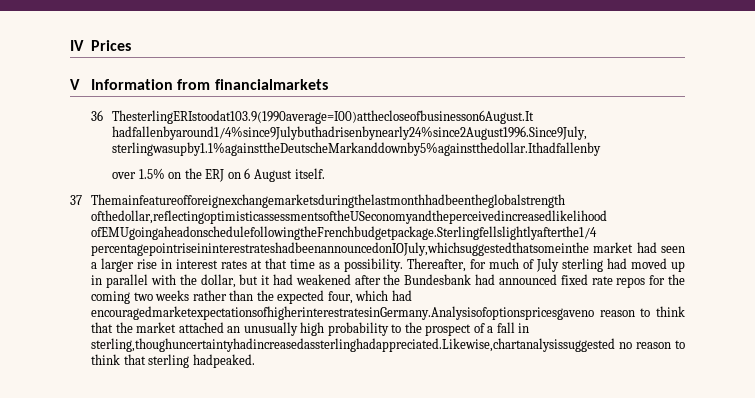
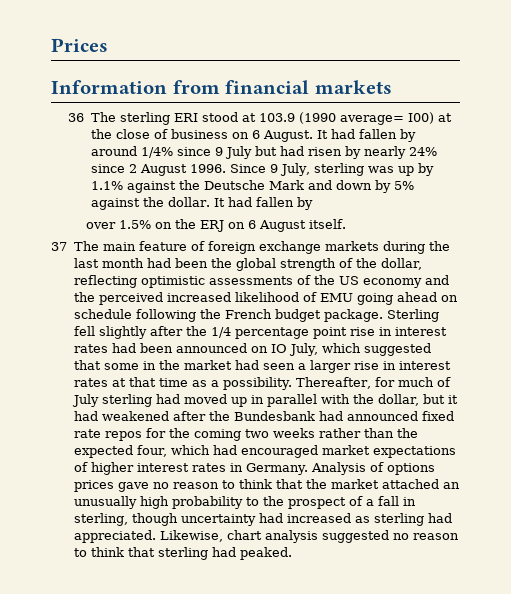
- IV Prices
+ Prices
- V Information from financialmarkets
+ Information from financial markets
- 36 ThesterlingERIstoodat103.9(1990average=I00)atthecloseofbusinesson6August.It hadfallenbyaround1/4%since9Julybuthadrisenbynearly24%since2August1996.Since9July, sterlingwasupby1.1%againsttheDeutscheMarkanddownby5%againstthedollar.Ithadfallenby
+ 36 The sterling ERI stood at 103.9 (1990 average= I00) at the close of business on 6 August. It had fallen by around 1/4% since 9 July but had risen by nearly 24% since 2 August 1996. Since 9 July, sterling was up by 1.1% against the Deutsche Mark and down by 5% against the dollar. It had fallen by
- 37 Themainfeatureofforeignexchangemarketsduringthelastmonthhadbeentheglobalstrength ofthedollar,reflectingoptimisticassessmentsoftheUSeconomyandtheperceivedincreasedlikelihood ofEMUgoingaheadonschedulefollowingtheFrenchbudgetpackage.Sterlingfellslightlyafterthe1/4 percentagepointriseininterestrateshadbeenannouncedonIOJuly,whichsuggestedthatsomeinthe market had seen a larger rise in interest rates at that time as a possibility.
+ 37 The main feature of foreign exchange markets during the last month had been the global strength of the dollar, reflecting optimistic assessments of the US economy and the perceived increased likelihood of EMU going ahead on schedule following the French budget package. Sterling fell slightly after the 1/4 percentage point rise in interest rates had been announced on IO July, which suggested that some in the market had seen a larger rise in interest rates at that time as a possibility.
- Thereafter, for much of July sterling had moved up in parallel with the dollar, but it had weakened after the Bundesbank had announced fixed rate repos for the coming two weeks rather than the expected four, which had encouragedmarketexpectationsofhigherinterestratesinGermany.Analysisofoptionspricesgaveno reason to think that the market attached an unusually high probability to the prospect of a fall in sterling,thoughuncertaintyhadincreasedassterlinghadappreciated.Likewise,chartanalysissuggested no reason to think that sterling hadpeaked.
+ Thereafter, for much of July sterling had moved up in parallel with the dollar, but it had weakened after the Bundesbank had announced fixed rate repos for the coming two weeks rather than the expected four, which had encouraged market expectations of higher interest rates in Germany. Analysis of options prices gave no reason to think that the market attached an unusually high probability to the prospect of a fall in sterling, though uncertainty had increased as sterling had appreciated. Likewise, chart analysis suggested no reason to think that sterling had peaked.

